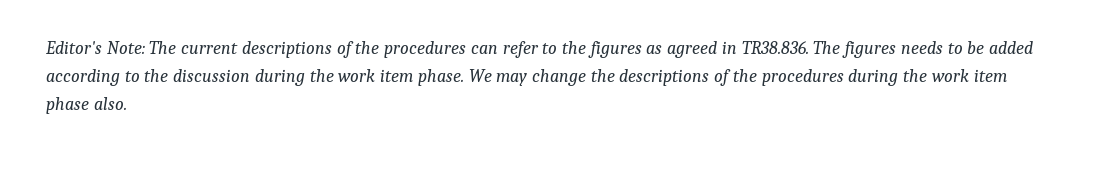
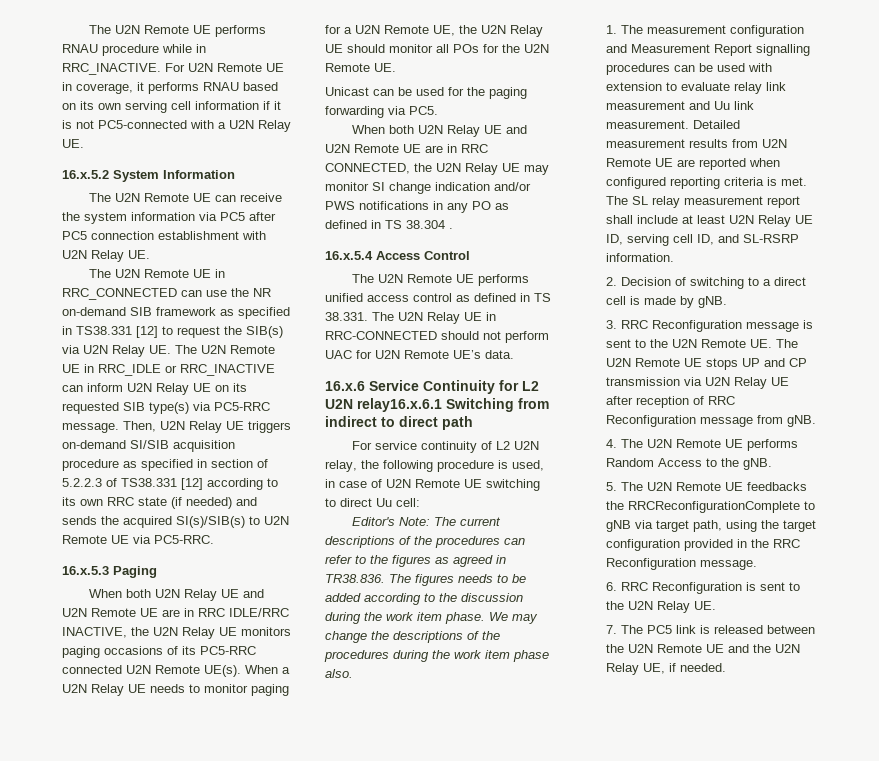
+ The U2N Remote UE performs RNAU procedure while in RRC_INACTIVE. For U2N Remote UE in coverage, it performs RNAU based on its own serving cell information if it is not PC5-connected with a U2N Relay UE.
+ 16.x.5.2 System Information
+ The U2N Remote UE can receive the system information via PC5 after PC5 connection establishment with U2N Relay UE.
+ The U2N Remote UE in RRC_CONNECTED can use the NR on-demand SIB framework as specified in TS38.331 [12] to request the SIB(s) via U2N Relay UE. The U2N Remote UE in RRC_IDLE or RRC_INACTIVE can inform U2N Relay UE on its requested SIB type(s) via PC5-RRC message. Then, U2N Relay UE triggers on-demand SI/SIB acquisition procedure as specified in section of 5.2.2.3 of TS38.331 [12] according to its own RRC state (if needed) and sends the acquired SI(s)/SIB(s) to U2N Remote UE via PC5-RRC.
+ 16.x.5.3 Paging
+ When both U2N Relay UE and U2N Remote UE are in RRC IDLE/RRC INACTIVE, the U2N Relay UE monitors paging occasions of its PC5-RRC connected U2N Remote UE(s). When a U2N Relay UE needs to monitor paging for a U2N Remote UE, the U2N Relay UE should monitor all POs for the U2N Remote UE.
+ Unicast can be used for the paging forwarding via PC5.
+ When both U2N Relay UE and U2N Remote UE are in RRC CONNECTED, the U2N Relay UE may monitor SI change indication and/or PWS notifications in any PO as defined in TS 38.304 .
+ 16.x.5.4 Access Control
+ The U2N Remote UE performs unified access control as defined in TS 38.331. The U2N Relay UE in RRC-CONNECTED should not perform UAC for U2N Remote UE’s data.
+ 16.x.6 Service Continuity for L2 U2N relay16.x.6.1 Switching from indirect to direct path
+ For service continuity of L2 U2N relay, the following procedure is used, in case of U2N Remote UE switching to direct Uu cell:
+ 1. The measurement configuration and Measurement Report signalling procedures can be used with extension to evaluate relay link measurement and Uu link measurement. Detailed measurement results from U2N Remote UE are reported when configured reporting criteria is met. The SL relay measurement report shall include at least U2N Relay UE ID, serving cell ID, and SL-RSRP information.
+ 2. Decision of switching to a direct cell is made by gNB.
+ 3. RRC Reconfiguration message is sent to the U2N Remote UE. The U2N Remote UE stops UP and CP transmission via U2N Relay UE after reception of RRC Reconfiguration message from gNB.
+ 4. The U2N Remote UE performs Random Access to the gNB.
+ 5. The U2N Remote UE feedbacks the RRCReconfigurationComplete to gNB via target path, using the target configuration provided in the RRC Reconfiguration message.
+ 6. RRC Reconfiguration is sent to the U2N Relay UE.
+ 7. The PC5 link is released between the U2N Remote UE and the U2N Relay UE, if needed.

